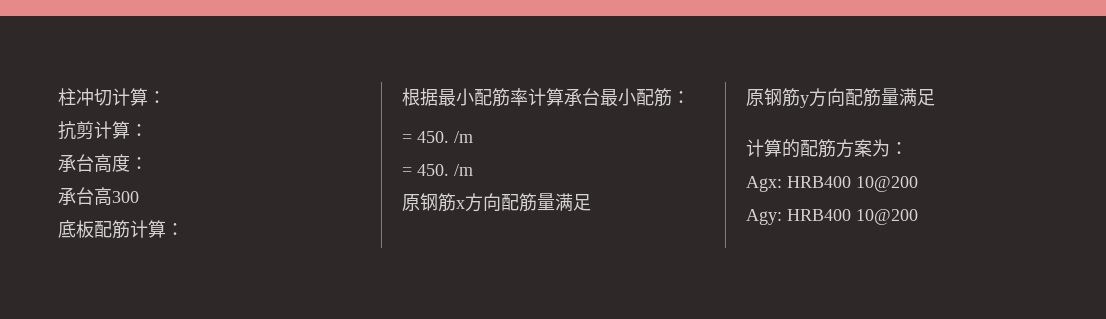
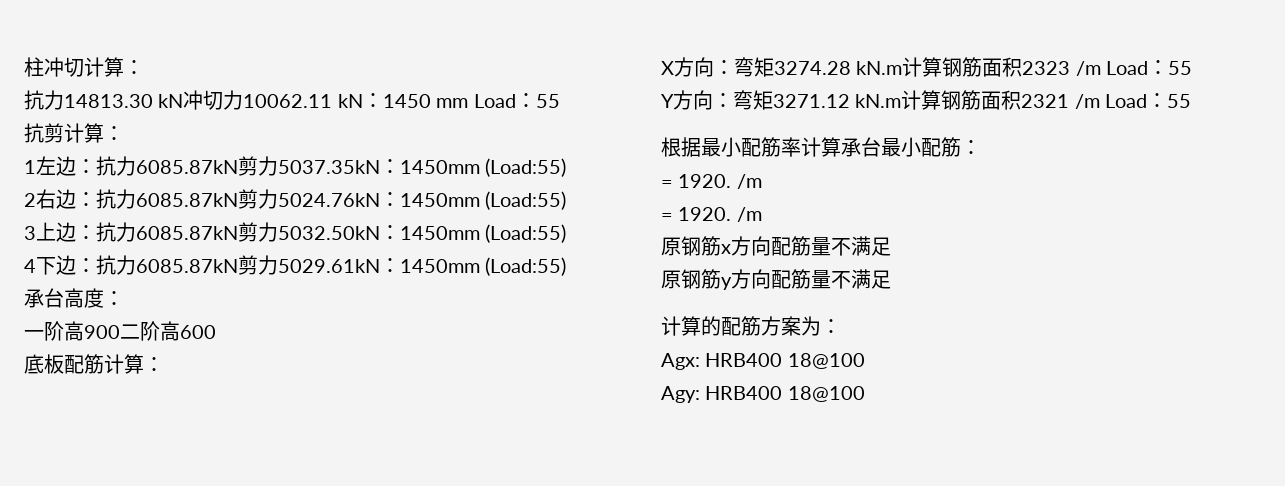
+ 抗力14813.30 kN冲切力10062.11 kN：1450 mm Load：55
  抗剪计算：
+ 1左边：抗力6085.87kN剪力5037.35kN：1450mm (Load:55)
+ 2右边：抗力6085.87kN剪力5024.76kN：1450mm (Load:55)
+ 3上边：抗力6085.87kN剪力5032.50kN：1450mm (Load:55)
+ 4下边：抗力6085.87kN剪力5029.61kN：1450mm (Load:55)
  承台高度：
- 承台高300
+ 一阶高900二阶高600
  底板配筋计算：
+ X方向：弯矩3274.28 kN.m计算钢筋面积2323 /m Load：55
+ Y方向：弯矩3271.12 kN.m计算钢筋面积2321 /m Load：55
  根据最小配筋率计算承台最小配筋：
- = 450. /m
- = 450. /m
+ = 1920. /m
+ = 1920. /m
- 原钢筋x方向配筋量满足
+ 原钢筋x方向配筋量不满足
- 原钢筋y方向配筋量满足
+ 原钢筋y方向配筋量不满足
- Agx: HRB400 10@200
+ Agx: HRB400 18@100
- Agy: HRB400 10@200
+ Agy: HRB400 18@100

